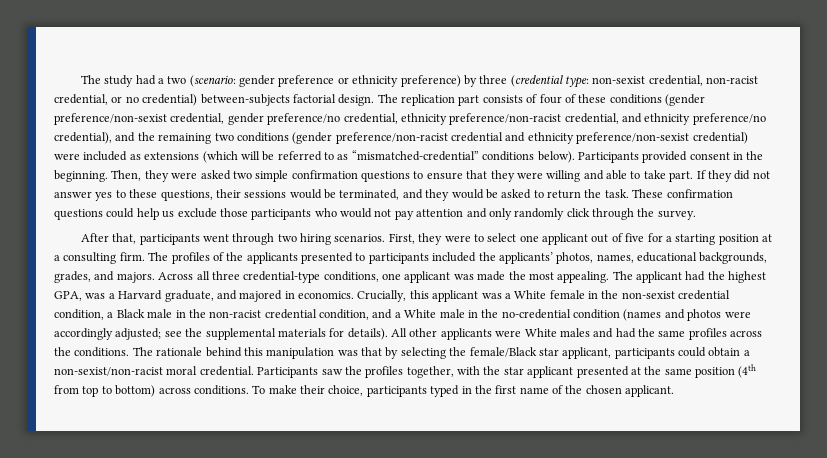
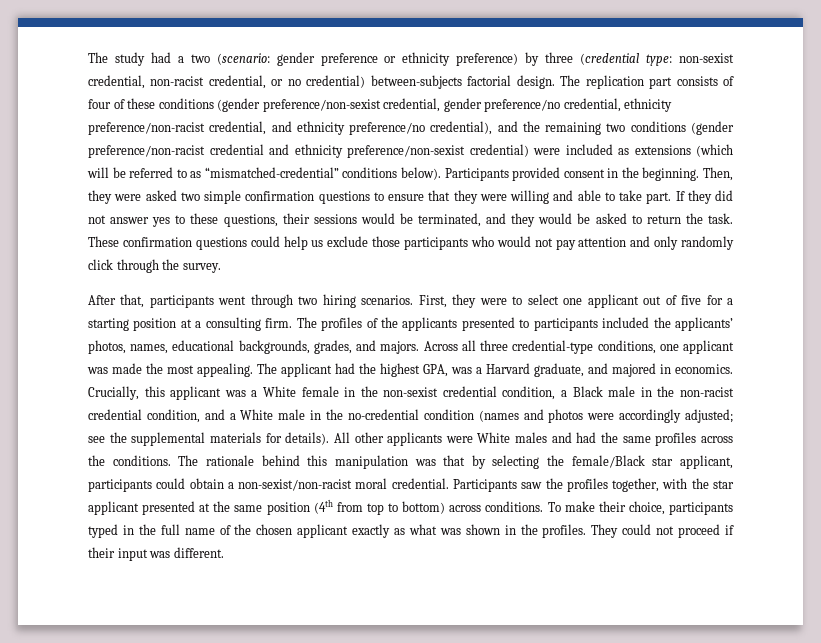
- To make their choice, participants typed in the first name of the chosen applicant.
+ To make their choice, participants typed in the full name of the chosen applicant exactly as what was shown in the profiles. They could not proceed if their input was different.

